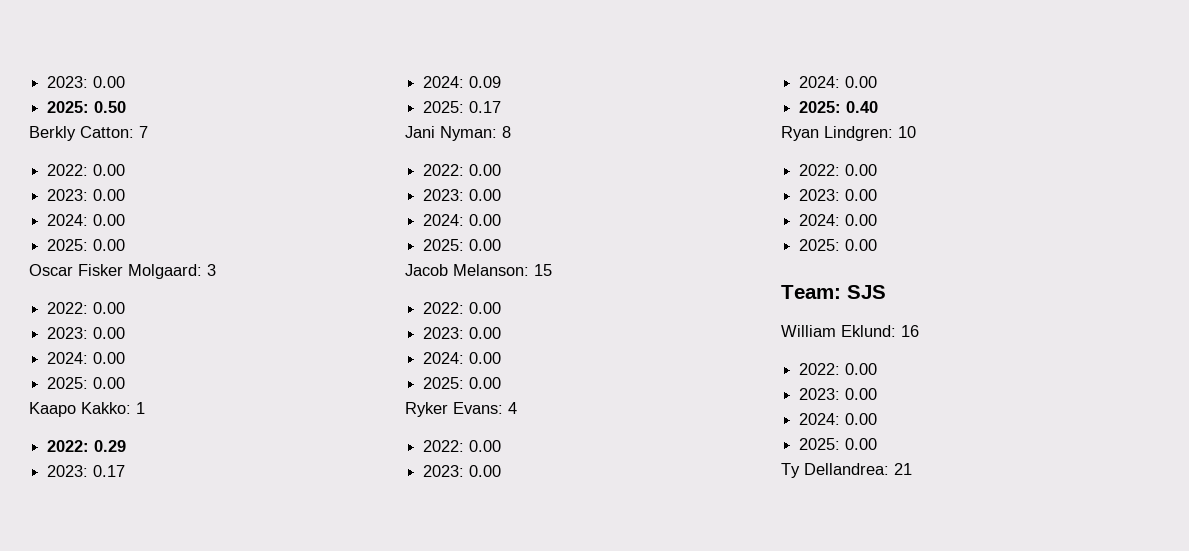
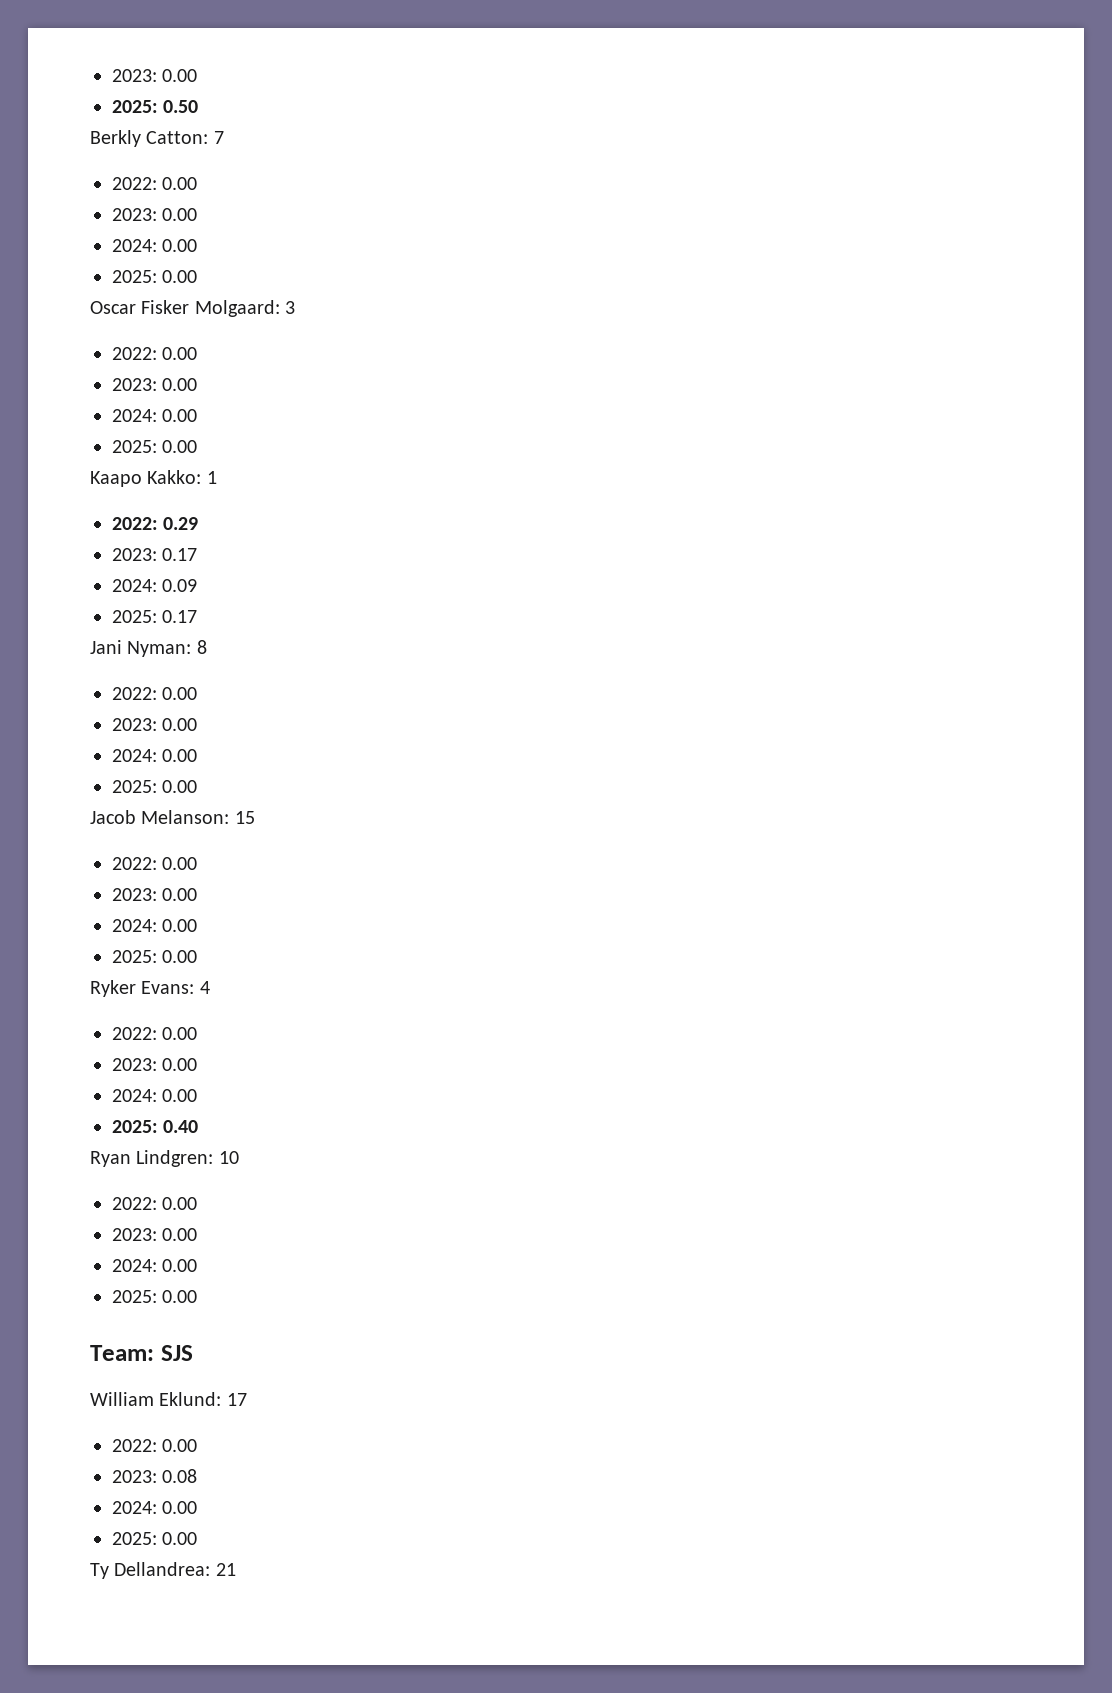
- William Eklund: 16
+ William Eklund: 17
  2022: 0.00
- 2023: 0.00
+ 2023: 0.08

